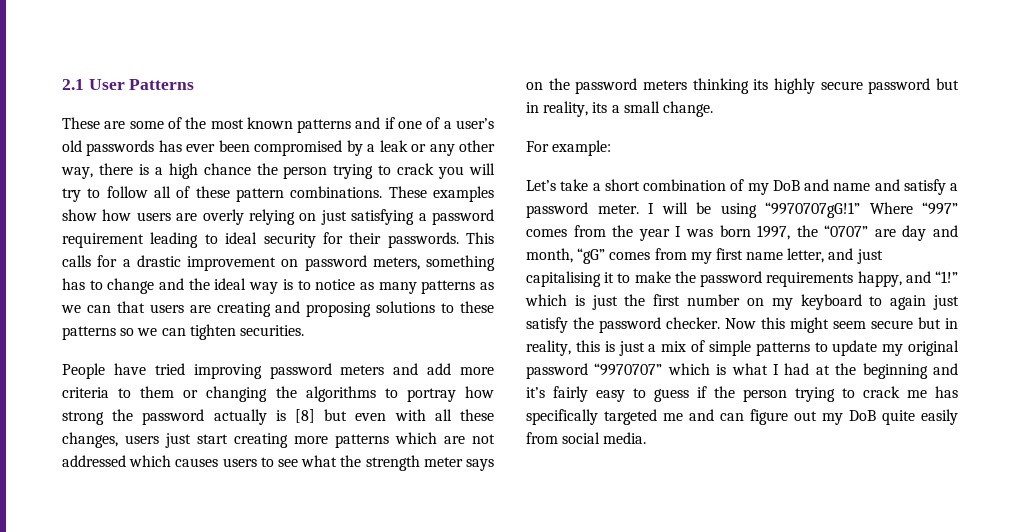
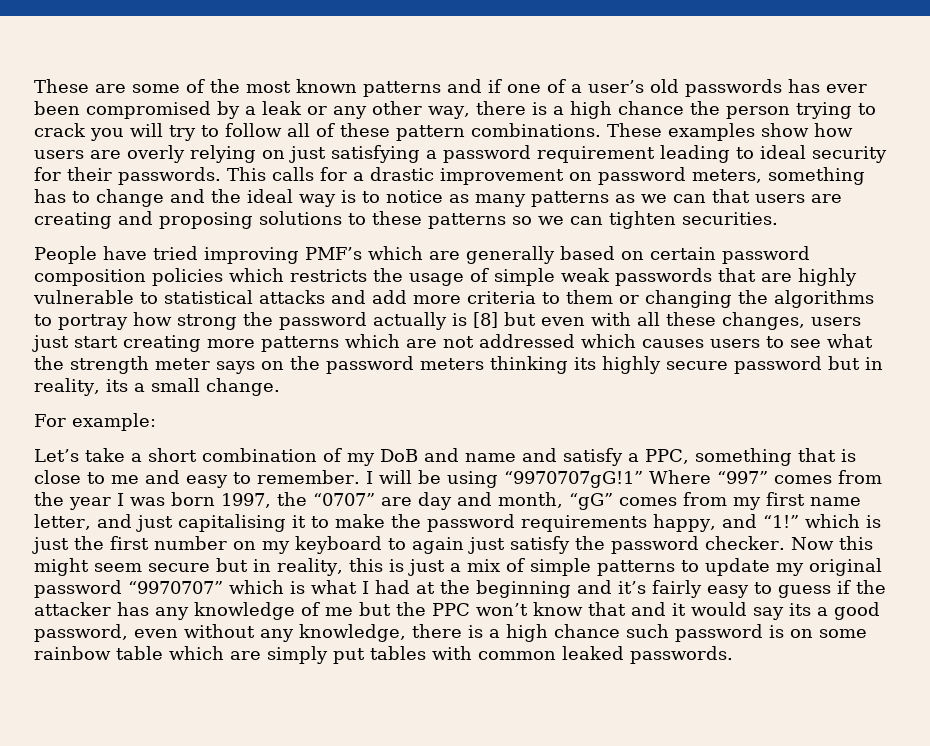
- 2.1 User Patterns
- People have tried improving password meters and add more criteria to them or changing the algorithms to portray how strong the password actually is [8] but even with all these changes, users just start creating more patterns which are not addressed which causes users to see what the strength meter says on the password meters thinking its highly secure password but in reality, its a small change.
+ People have tried improving PMF’s which are generally based on certain password composition policies which restricts the usage of simple weak passwords that are highly vulnerable to statistical attacks and add more criteria to them or changing the algorithms to portray how strong the password actually is [8] but even with all these changes, users just start creating more patterns which are not addressed which causes users to see what the strength meter says on the password meters thinking its highly secure password but in reality, its a small change.
- Let’s take a short combination of my DoB and name and satisfy a password meter.
+ Let’s take a short combination of my DoB and name and satisfy a PPC, something that is close to me and easy to remember.
- Now this might seem secure but in reality, this is just a mix of simple patterns to update my original password “9970707” which is what I had at the beginning and it’s fairly easy to guess if the person trying to crack me has specifically targeted me and can figure out my DoB quite easily from social media.
+ Now this might seem secure but in reality, this is just a mix of simple patterns to update my original password “9970707” which is what I had at the beginning and it’s fairly easy to guess if the attacker has any knowledge of me but the PPC won’t know that and it would say its a good password, even without any knowledge, there is a high chance such password is on some rainbow table which are simply put tables with common leaked passwords.

